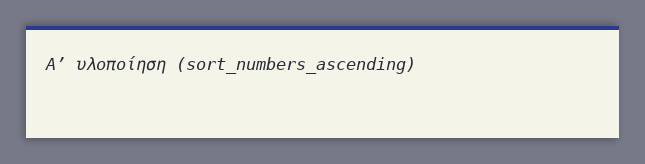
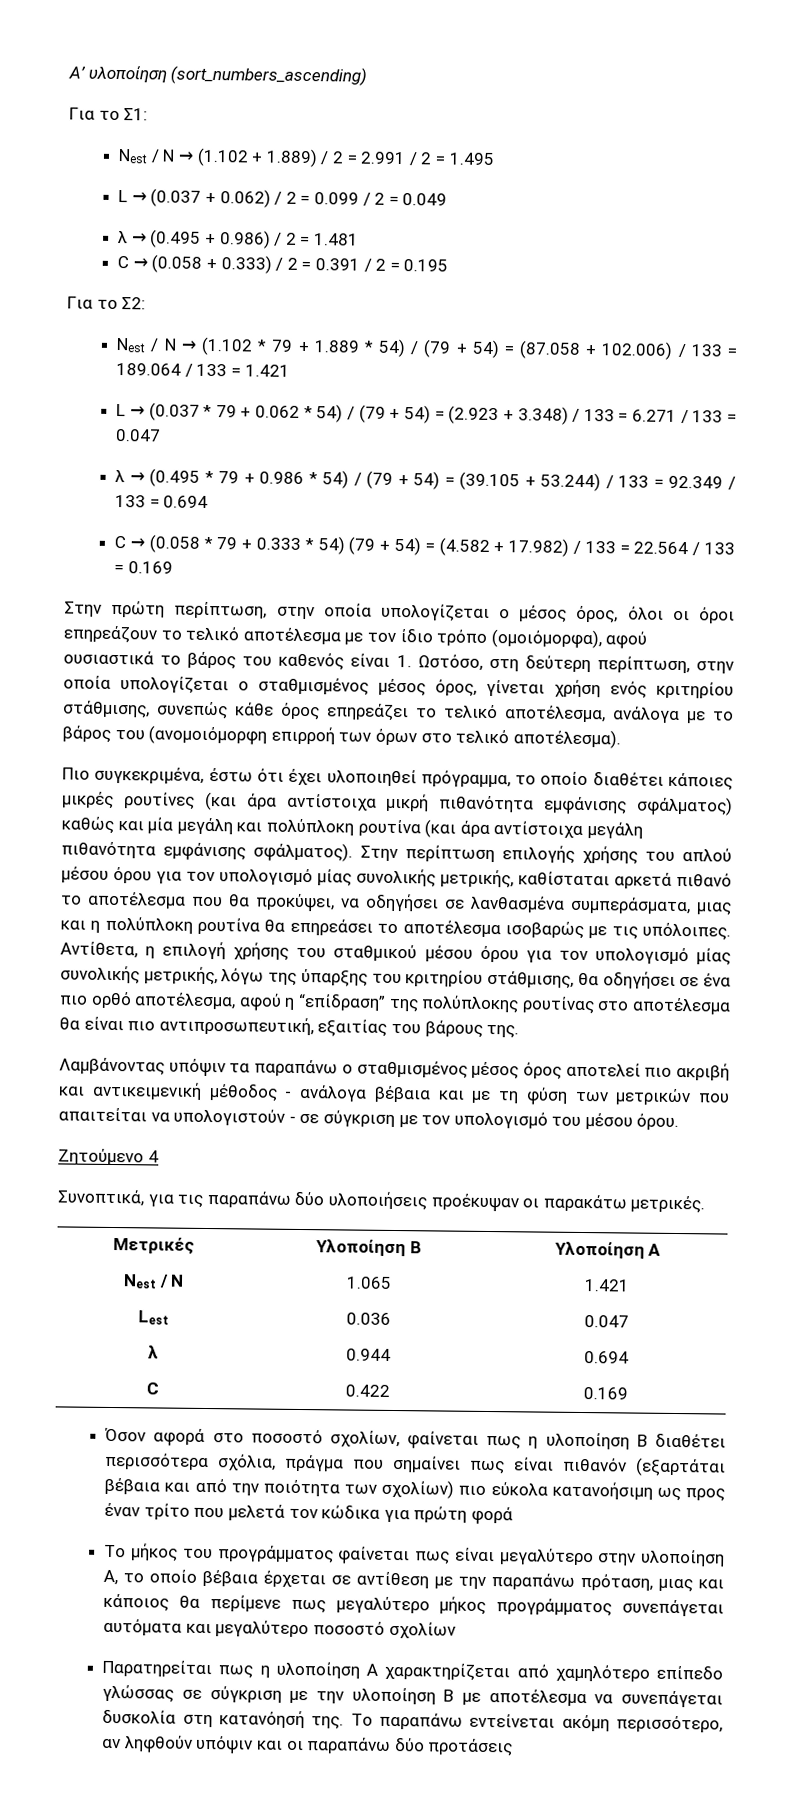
+ Για το Σ1:
+ Nest / N → (1.102 + 1.889) / 2 = 2.991 / 2 = 1.495
+ L → (0.037 + 0.062) / 2 = 0.099 / 2 = 0.049
+ λ → (0.495 + 0.986) / 2 = 1.481
+ C → (0.058 + 0.333) / 2 = 0.391 / 2 = 0.195
+ Για το Σ2:
+ Nest / N → (1.102 * 79 + 1.889 * 54) / (79 + 54) = (87.058 + 102.006) / 133 = 189.064 / 133 = 1.421
+ L → (0.037 * 79 + 0.062 * 54) / (79 + 54) = (2.923 + 3.348) / 133 = 6.271 / 133 = 0.047
+ λ → (0.495 * 79 + 0.986 * 54) / (79 + 54) = (39.105 + 53.244) / 133 = 92.349 / 133 = 0.694
+ C → (0.058 * 79 + 0.333 * 54) (79 + 54) = (4.582 + 17.982) / 133 = 22.564 / 133 = 0.169
+ Στην πρώτη περίπτωση, στην οποία υπολογίζεται ο μέσος όρος, όλοι οι όροι επηρεάζουν το τελικό αποτέλεσμα με τον ίδιο τρόπο (ομοιόμορφα), αφού ουσιαστικά το βάρος του καθενός είναι 1. Ωστόσο, στη δεύτερη περίπτωση, στην οποία υπολογίζεται ο σταθμισμένος μέσος όρος, γίνεται χρήση ενός κριτηρίου στάθμισης, συνεπώς κάθε όρος επηρεάζει το τελικό αποτέλεσμα, ανάλογα με το βάρος του (ανομοιόμορφη επιρροή των όρων στο τελικό αποτέλεσμα).
+ Πιο συγκεκριμένα, έστω ότι έχει υλοποιηθεί πρόγραμμα, το οποίο διαθέτει κάποιες μικρές ρουτίνες (και άρα αντίστοιχα μικρή πιθανότητα εμφάνισης σφάλματος) καθώς και μία μεγάλη και πολύπλοκη ρουτίνα (και άρα αντίστοιχα μεγάλη πιθανότητα εμφάνισης σφάλματος). Στην περίπτωση επιλογής χρήσης του απλού μέσου όρου για τον υπολογισμό μίας συνολικής μετρικής, καθίσταται αρκετά πιθανό το αποτέλεσμα που θα προκύψει, να οδηγήσει σε λανθασμένα συμπεράσματα, μιας και η πολύπλοκη ρουτίνα θα επηρεάσει το αποτέλεσμα ισοβαρώς με τις υπόλοιπες. Αντίθετα, η επιλογή χρήσης του σταθμικού μέσου όρου για τον υπολογισμό μίας συνολικής μετρικής, λόγω της ύπαρξης του κριτηρίου στάθμισης, θα οδηγήσει σε ένα πιο ορθό αποτέλεσμα, αφού η “επίδραση” της πολύπλοκης ρουτίνας στο αποτέλεσμα θα είναι πιο αντιπροσωπευτική, εξαιτίας του βάρους της.
+ Λαμβάνοντας υπόψιν τα παραπάνω ο σταθμισμένος μέσος όρος αποτελεί πιο ακριβή και αντικειμενική μέθοδος - ανάλογα βέβαια και με τη φύση των μετρικών που απαιτείται να υπολογιστούν - σε σύγκριση με τον υπολογισμό του μέσου όρου.
+ Ζητούμενο 4
+ Συνοπτικά, για τις παραπάνω δύο υλοποιήσεις προέκυψαν οι παρακάτω μετρικές.
+ Μετρικές | Υλοποίηση Β | Υλοποίηση Α
+ Nest / N | 1.065 | 1.421
+ Lest | 0.036 | 0.047
+ λ | 0.944 | 0.694
+ C | 0.422 | 0.169
+ Όσον αφορά στο ποσοστό σχολίων, φαίνεται πως η υλοποίηση Β διαθέτει περισσότερα σχόλια, πράγμα που σημαίνει πως είναι πιθανόν (εξαρτάται βέβαια και από την ποιότητα των σχολίων) πιο εύκολα κατανοήσιμη ως προς έναν τρίτο που μελετά τον κώδικα για πρώτη φορά
+ Το μήκος του προγράμματος φαίνεται πως είναι μεγαλύτερο στην υλοποίηση Α, το οποίο βέβαια έρχεται σε αντίθεση με την παραπάνω πρόταση, μιας και κάποιος θα περίμενε πως μεγαλύτερο μήκος προγράμματος συνεπάγεται αυτόματα και μεγαλύτερο ποσοστό σχολίων
+ Παρατηρείται πως η υλοποίηση Α χαρακτηρίζεται από χαμηλότερο επίπεδο γλώσσας σε σύγκριση με την υλοποίηση Β με αποτέλεσμα να συνεπάγεται δυσκολία στη κατανόησή της. Το παραπάνω εντείνεται ακόμη περισσότερο, αν ληφθούν υπόψιν και οι παραπάνω δύο προτάσεις

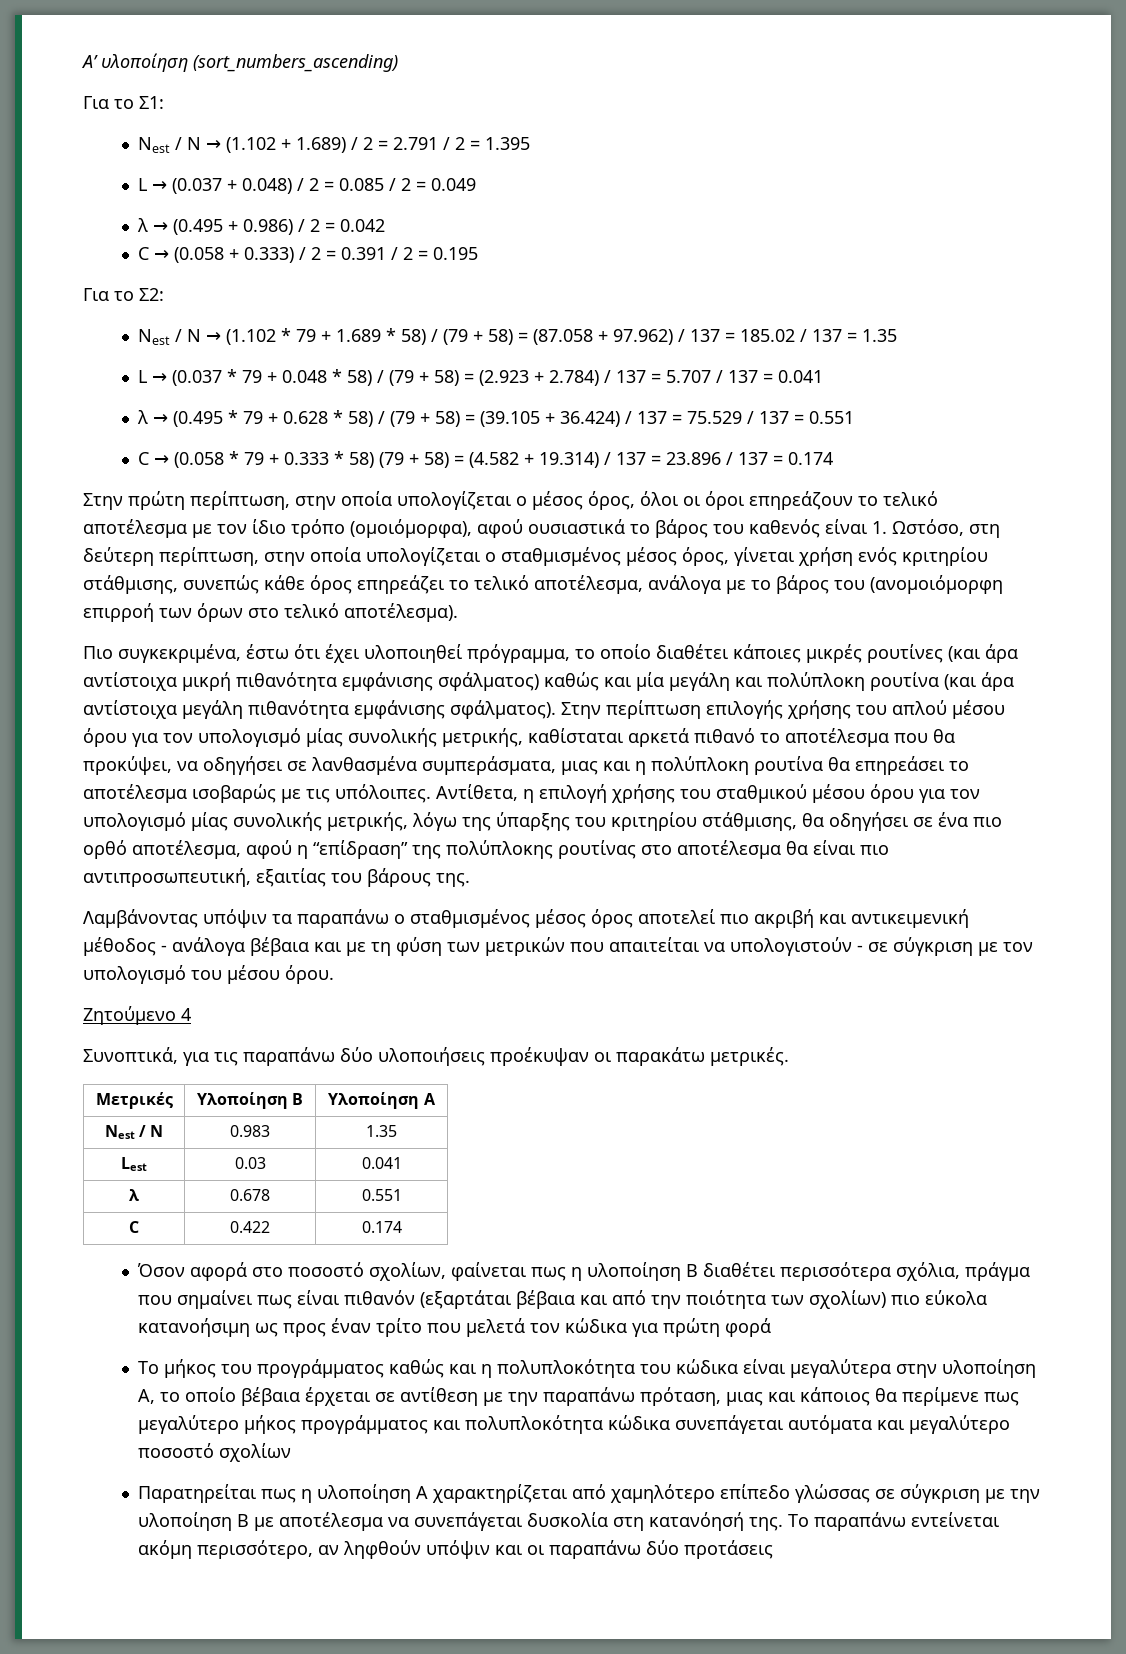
- Nest / N → (1.102 + 1.889) / 2 = 2.991 / 2 = 1.495
+ Nest / N → (1.102 + 1.689) / 2 = 2.791 / 2 = 1.395
- L → (0.037 + 0.062) / 2 = 0.099 / 2 = 0.049
+ L → (0.037 + 0.048) / 2 = 0.085 / 2 = 0.049
- λ → (0.495 + 0.986) / 2 = 1.481
+ λ → (0.495 + 0.986) / 2 = 0.042
- Nest / N → (1.102 * 79 + 1.889 * 54) / (79 + 54) = (87.058 + 102.006) / 133 = 189.064 / 133 = 1.421
+ Nest / N → (1.102 * 79 + 1.689 * 58) / (79 + 58) = (87.058 + 97.962) / 137 = 185.02 / 137 = 1.35
- L → (0.037 * 79 + 0.062 * 54) / (79 + 54) = (2.923 + 3.348) / 133 = 6.271 / 133 = 0.047
+ L → (0.037 * 79 + 0.048 * 58) / (79 + 58) = (2.923 + 2.784) / 137 = 5.707 / 137 = 0.041
- λ → (0.495 * 79 + 0.986 * 54) / (79 + 54) = (39.105 + 53.244) / 133 = 92.349 / 133 = 0.694
+ λ → (0.495 * 79 + 0.628 * 58) / (79 + 58) = (39.105 + 36.424) / 137 = 75.529 / 137 = 0.551
- C → (0.058 * 79 + 0.333 * 54) (79 + 54) = (4.582 + 17.982) / 133 = 22.564 / 133 = 0.169
+ C → (0.058 * 79 + 0.333 * 58) (79 + 58) = (4.582 + 19.314) / 137 = 23.896 / 137 = 0.174
- Nest / N | 1.065 | 1.421
+ Nest / N | 0.983 | 1.35
- Lest | 0.036 | 0.047
+ Lest | 0.03 | 0.041
- λ | 0.944 | 0.694
+ λ | 0.678 | 0.551
- C | 0.422 | 0.169
+ C | 0.422 | 0.174
- Το μήκος του προγράμματος φαίνεται πως είναι μεγαλύτερο στην υλοποίηση Α, το οποίο βέβαια έρχεται σε αντίθεση με την παραπάνω πρόταση, μιας και κάποιος θα περίμενε πως μεγαλύτερο μήκος προγράμματος συνεπάγεται αυτόματα και μεγαλύτερο ποσοστό σχολίων
+ Το μήκος του προγράμματος καθώς και η πολυπλοκότητα του κώδικα είναι μεγαλύτερα στην υλοποίηση Α, το οποίο βέβαια έρχεται σε αντίθεση με την παραπάνω πρόταση, μιας και κάποιος θα περίμενε πως μεγαλύτερο μήκος προγράμματος και πολυπλοκότητα κώδικα συνεπάγεται αυτόματα και μεγαλύτερο ποσοστό σχολίων

